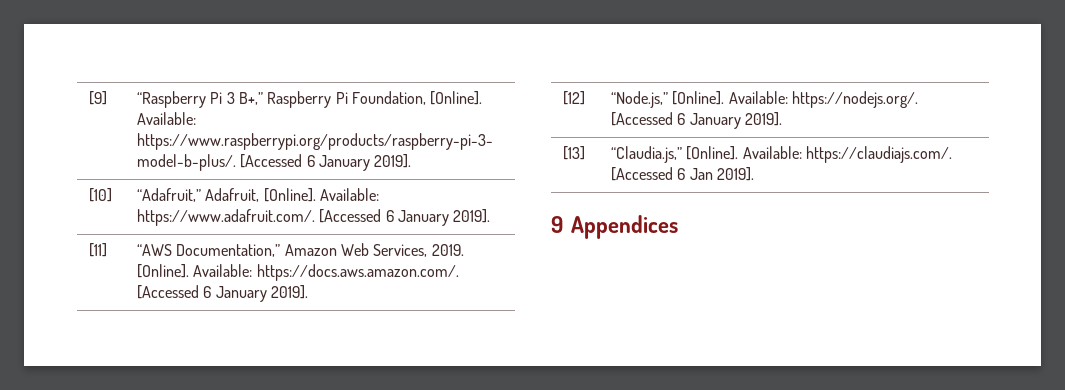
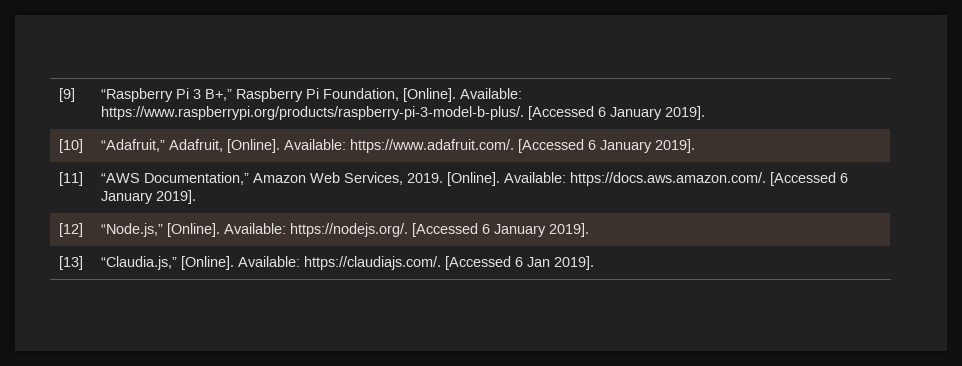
- 9 Appendices

